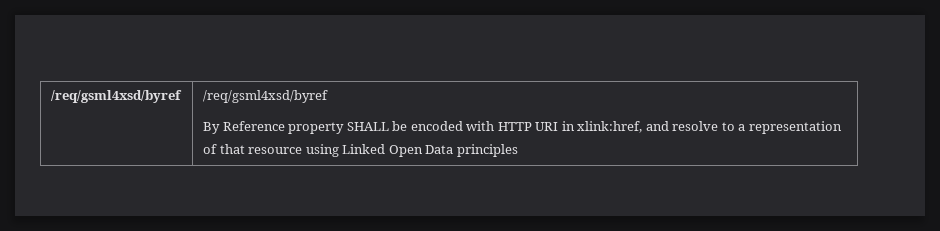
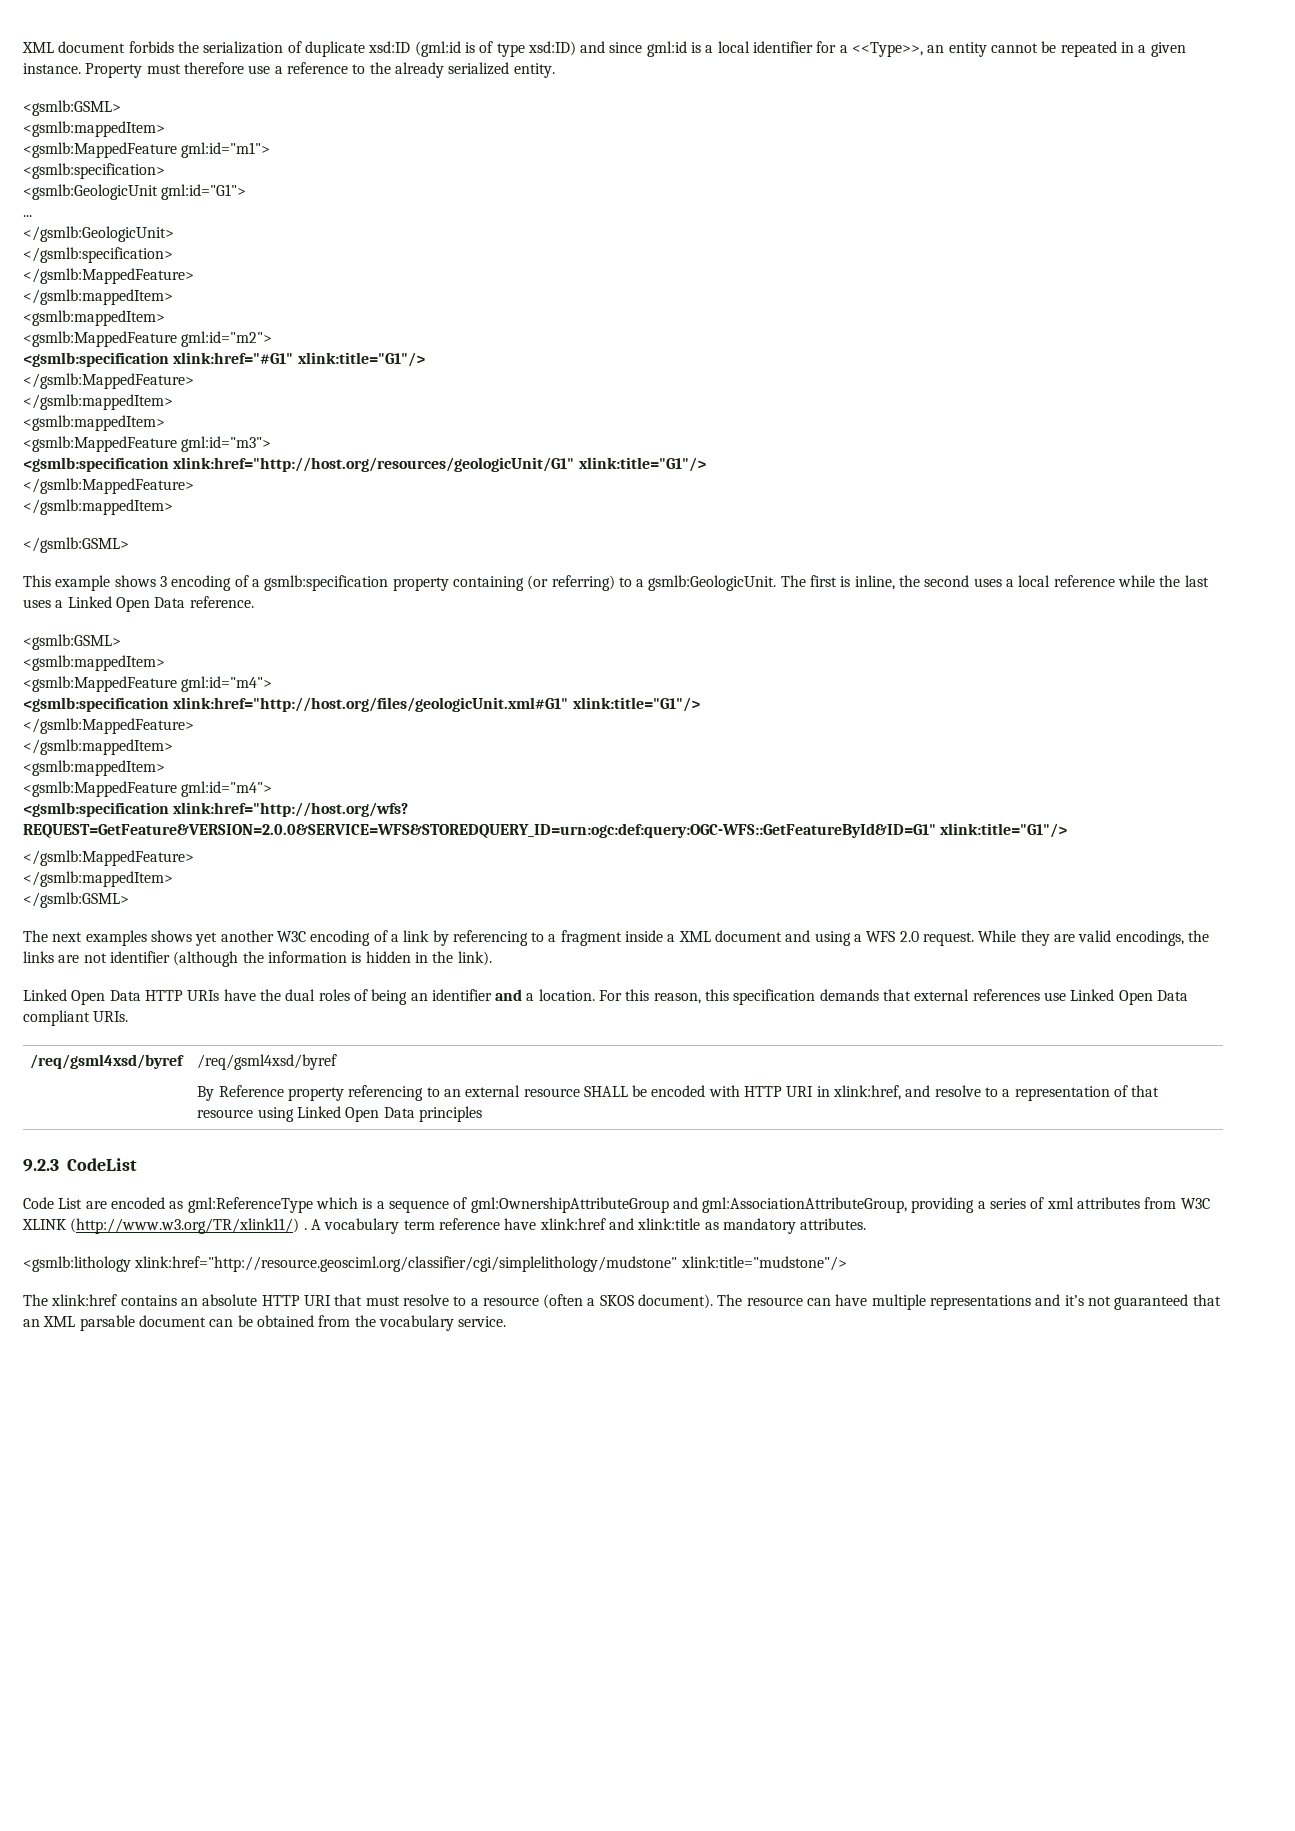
+ XML document forbids the serialization of duplicate xsd:ID (gml:id is of type xsd:ID) and since gml:id is a local identifier for a <<Type>>, an entity cannot be repeated in a given instance. Property must therefore use a reference to the already serialized entity.
+ <gsmlb:GSML>
+ <gsmlb:mappedItem>
+ <gsmlb:MappedFeature gml:id="m1">
+ <gsmlb:specification>
+ <gsmlb:GeologicUnit gml:id="G1">
+ ...
+ </gsmlb:GeologicUnit>
+ </gsmlb:specification>
+ </gsmlb:MappedFeature>
+ </gsmlb:mappedItem>
+ <gsmlb:mappedItem>
+ <gsmlb:MappedFeature gml:id="m2">
+ <gsmlb:specification xlink:href="#G1" xlink:title="G1"/>
+ </gsmlb:MappedFeature>
+ </gsmlb:mappedItem>
+ <gsmlb:mappedItem>
+ <gsmlb:MappedFeature gml:id="m3">
+ <gsmlb:specification xlink:href="http://host.org/resources/geologicUnit/G1" xlink:title="G1"/>
+ </gsmlb:MappedFeature>
+ </gsmlb:mappedItem>
+ </gsmlb:GSML>
+ This example shows 3 encoding of a gsmlb:specification property containing (or referring) to a gsmlb:GeologicUnit. The first is inline, the second uses a local reference while the last uses a Linked Open Data reference.
+ <gsmlb:GSML>
+ <gsmlb:mappedItem>
+ <gsmlb:MappedFeature gml:id="m4">
+ <gsmlb:specification xlink:href="http://host.org/files/geologicUnit.xml#G1" xlink:title="G1"/>
+ </gsmlb:MappedFeature>
+ </gsmlb:mappedItem>
+ <gsmlb:mappedItem>
+ <gsmlb:MappedFeature gml:id="m4">
+ <gsmlb:specification xlink:href="http://host.org/wfs? REQUEST=GetFeature&VERSION=2.0.0&SERVICE=WFS&STOREDQUERY_ID=urn:ogc:def:query:OGC-WFS::GetFeatureById&ID=G1" xlink:title="G1"/>
+ </gsmlb:MappedFeature>
+ </gsmlb:mappedItem>
+ </gsmlb:GSML>
+ The next examples shows yet another W3C encoding of a link by referencing to a fragment inside a XML document and using a WFS 2.0 request. While they are valid encodings, the links are not identifier (although the information is hidden in the link).
+ Linked Open Data HTTP URIs have the dual roles of being an identifier and a location. For this reason, this specification demands that external references use Linked Open Data compliant URIs.
  /req/gsml4xsd/byref | /req/gsml4xsd/byref
- By Reference property SHALL be encoded with HTTP URI in xlink:href, and resolve to a representation of that resource using Linked Open Data principles
+ By Reference property referencing to an external resource SHALL be encoded with HTTP URI in xlink:href, and resolve to a representation of that resource using Linked Open Data principles
+ 9.2.3 CodeList
+ Code List are encoded as gml:ReferenceType which is a sequence of gml:OwnershipAttributeGroup and gml:AssociationAttributeGroup, providing a series of xml attributes from W3C XLINK (http://www.w3.org/TR/xlink11/) . A vocabulary term reference have xlink:href and xlink:title as mandatory attributes.
+ <gsmlb:lithology xlink:href="http://resource.geosciml.org/classifier/cgi/simplelithology/mudstone" xlink:title="mudstone"/>
+ The xlink:href contains an absolute HTTP URI that must resolve to a resource (often a SKOS document). The resource can have multiple representations and it’s not guaranteed that an XML parsable document can be obtained from the vocabulary service.

